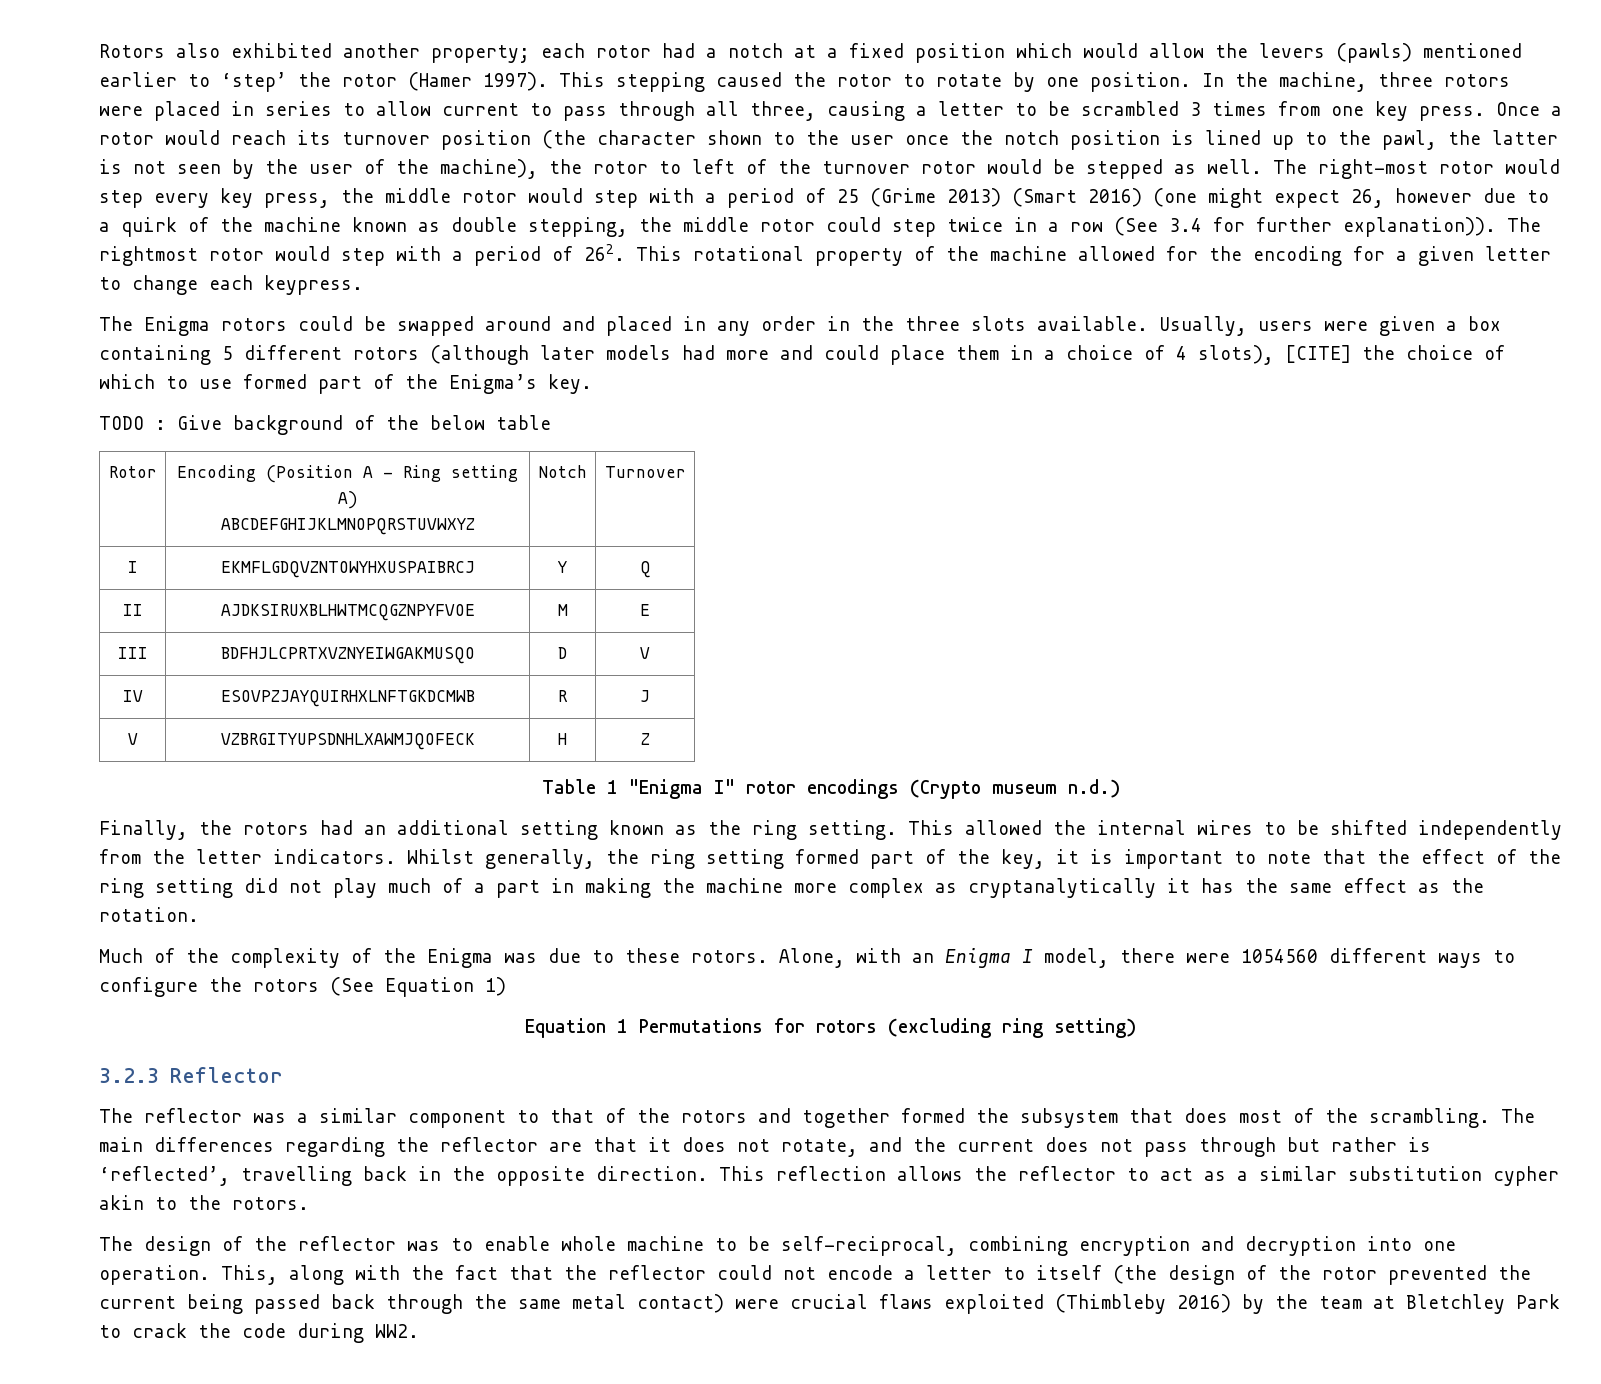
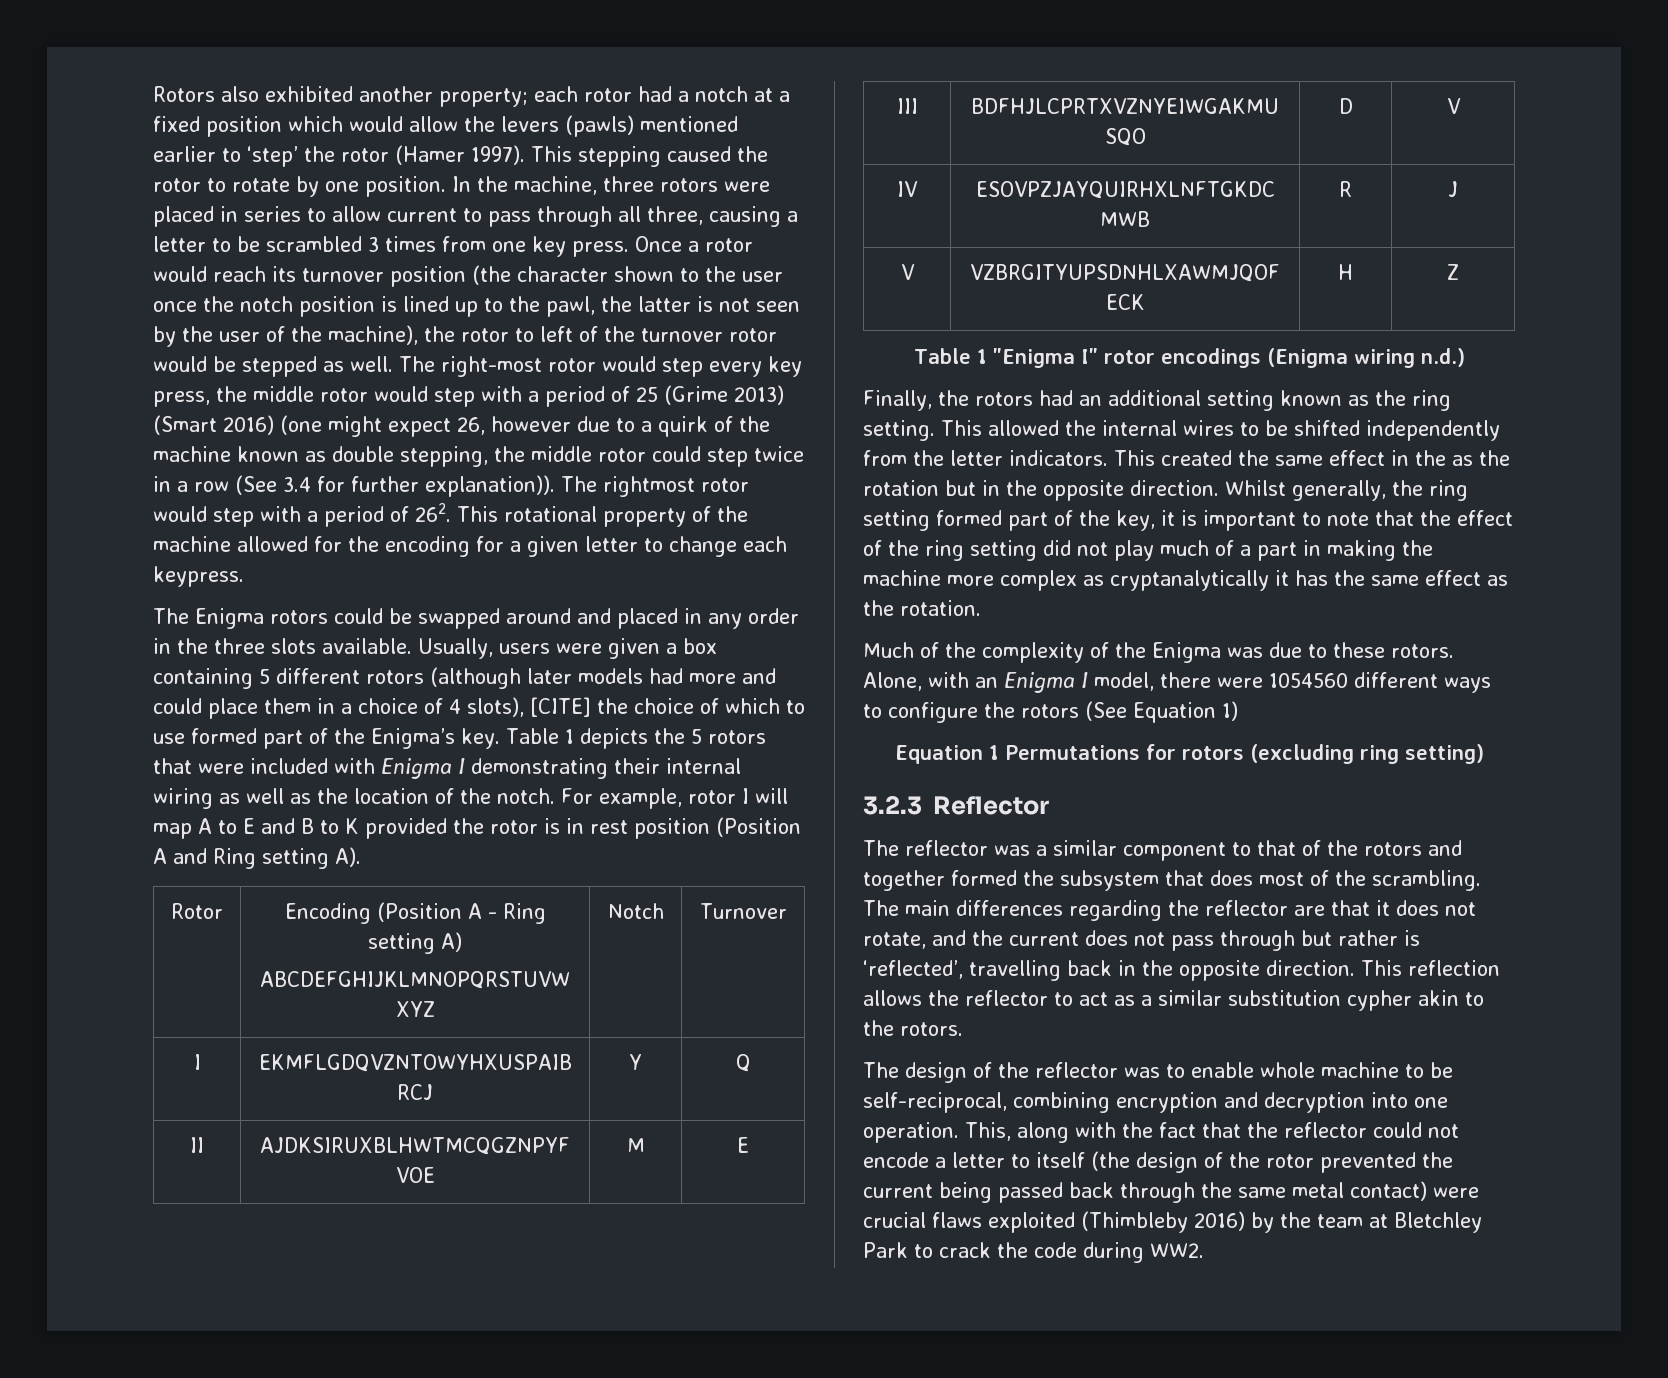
- Usually, users were given a box containing 5 different rotors (although later models had more and could place them in a choice of 4 slots), [CITE] the choice of which to use formed part of the Enigma’s key.
- TODO : Give background of the below table
+ Usually, users were given a box containing 5 different rotors (although later models had more and could place them in a choice of 4 slots), [CITE] the choice of which to use formed part of the Enigma’s key. Table 1 depicts the 5 rotors that were included with Enigma I demonstrating their internal wiring as well as the location of the notch. For example, rotor I will map A to E and B to K provided the rotor is in rest position (Position A and Ring setting A).
- Table 1 "Enigma I" rotor encodings (Crypto museum n.d.)
+ Table 1 "Enigma I" rotor encodings (Enigma wiring n.d.)
+ This created the same effect in the as the rotation but in the opposite direction.

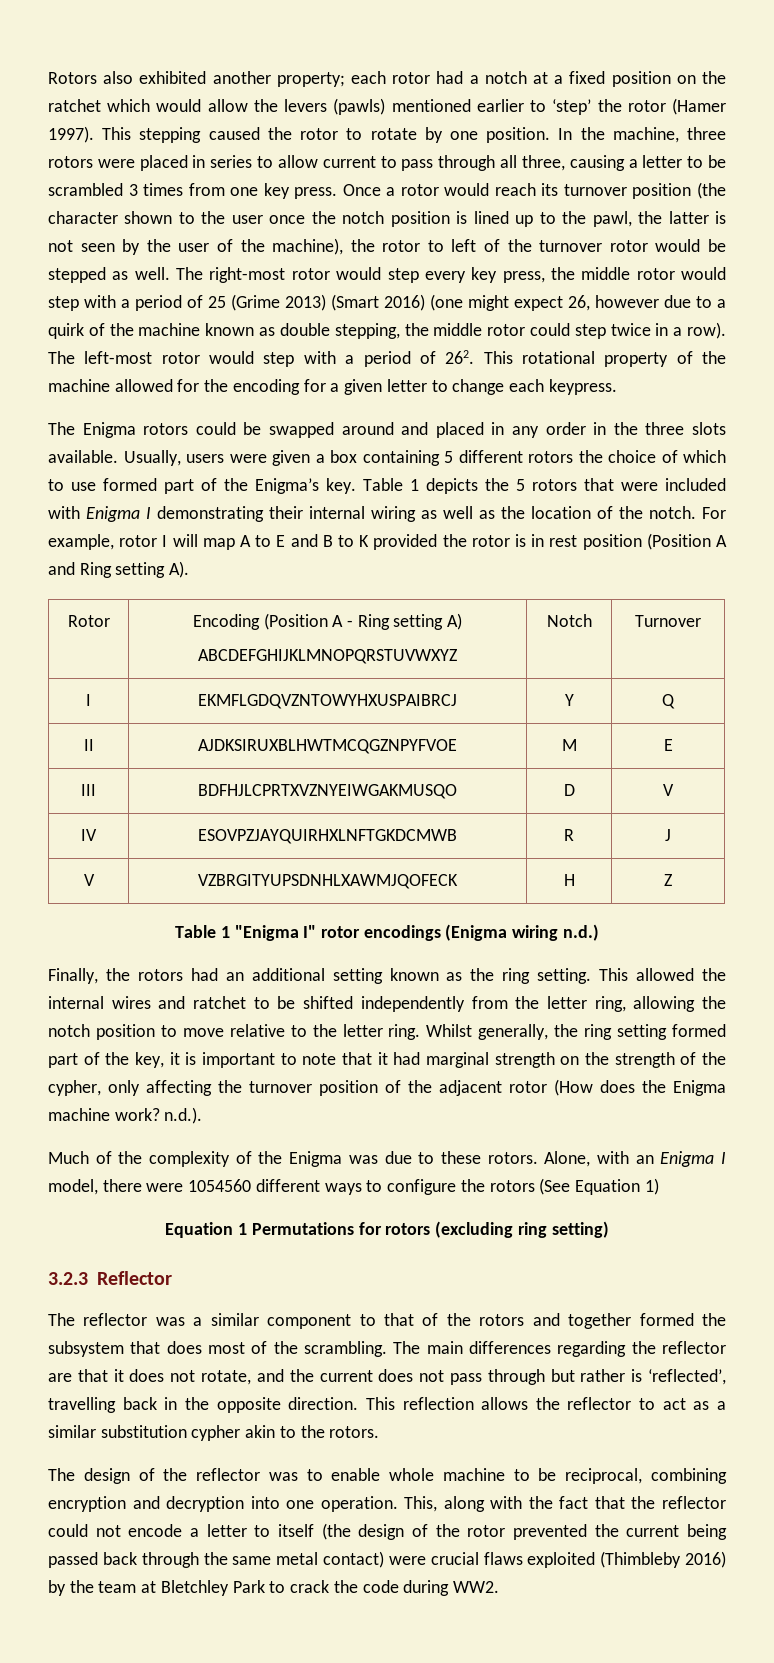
- Rotors also exhibited another property; each rotor had a notch at a fixed position which would allow the levers (pawls) mentioned earlier to ‘step’ the rotor (Hamer 1997).
+ Rotors also exhibited another property; each rotor had a notch at a fixed position on the ratchet which would allow the levers (pawls) mentioned earlier to ‘step’ the rotor (Hamer 1997).
- The right-most rotor would step every key press, the middle rotor would step with a period of 25 (Grime 2013) (Smart 2016) (one might expect 26, however due to a quirk of the machine known as double stepping, the middle rotor could step twice in a row (See 3.4 for further explanation)). The rightmost rotor would step with a period of 262. This rotational property of the machine allowed for the encoding for a given letter to change each keypress.
+ The right-most rotor would step every key press, the middle rotor would step with a period of 25 (Grime 2013) (Smart 2016) (one might expect 26, however due to a quirk of the machine known as double stepping, the middle rotor could step twice in a row). The left-most rotor would step with a period of 262. This rotational property of the machine allowed for the encoding for a given letter to change each keypress.
- Usually, users were given a box containing 5 different rotors (although later models had more and could place them in a choice of 4 slots), [CITE] the choice of which to use formed part of the Enigma’s key.
+ Usually, users were given a box containing 5 different rotors the choice of which to use formed part of the Enigma’s key.
- This allowed the internal wires to be shifted independently from the letter indicators. This created the same effect in the as the rotation but in the opposite direction.
+ This allowed the internal wires and ratchet to be shifted independently from the letter ring, allowing the notch position to move relative to the letter ring.
- Whilst generally, the ring setting formed part of the key, it is important to note that the effect of the ring setting did not play much of a part in making the machine more complex as cryptanalytically it has the same effect as the rotation.
+ Whilst generally, the ring setting formed part of the key, it is important to note that it had marginal strength on the strength of the cypher, only affecting the turnover position of the adjacent rotor (How does the Enigma machine work? n.d.).
- The design of the reflector was to enable whole machine to be self-reciprocal, combining encryption and decryption into one operation.
+ The design of the reflector was to enable whole machine to be reciprocal, combining encryption and decryption into one operation.

